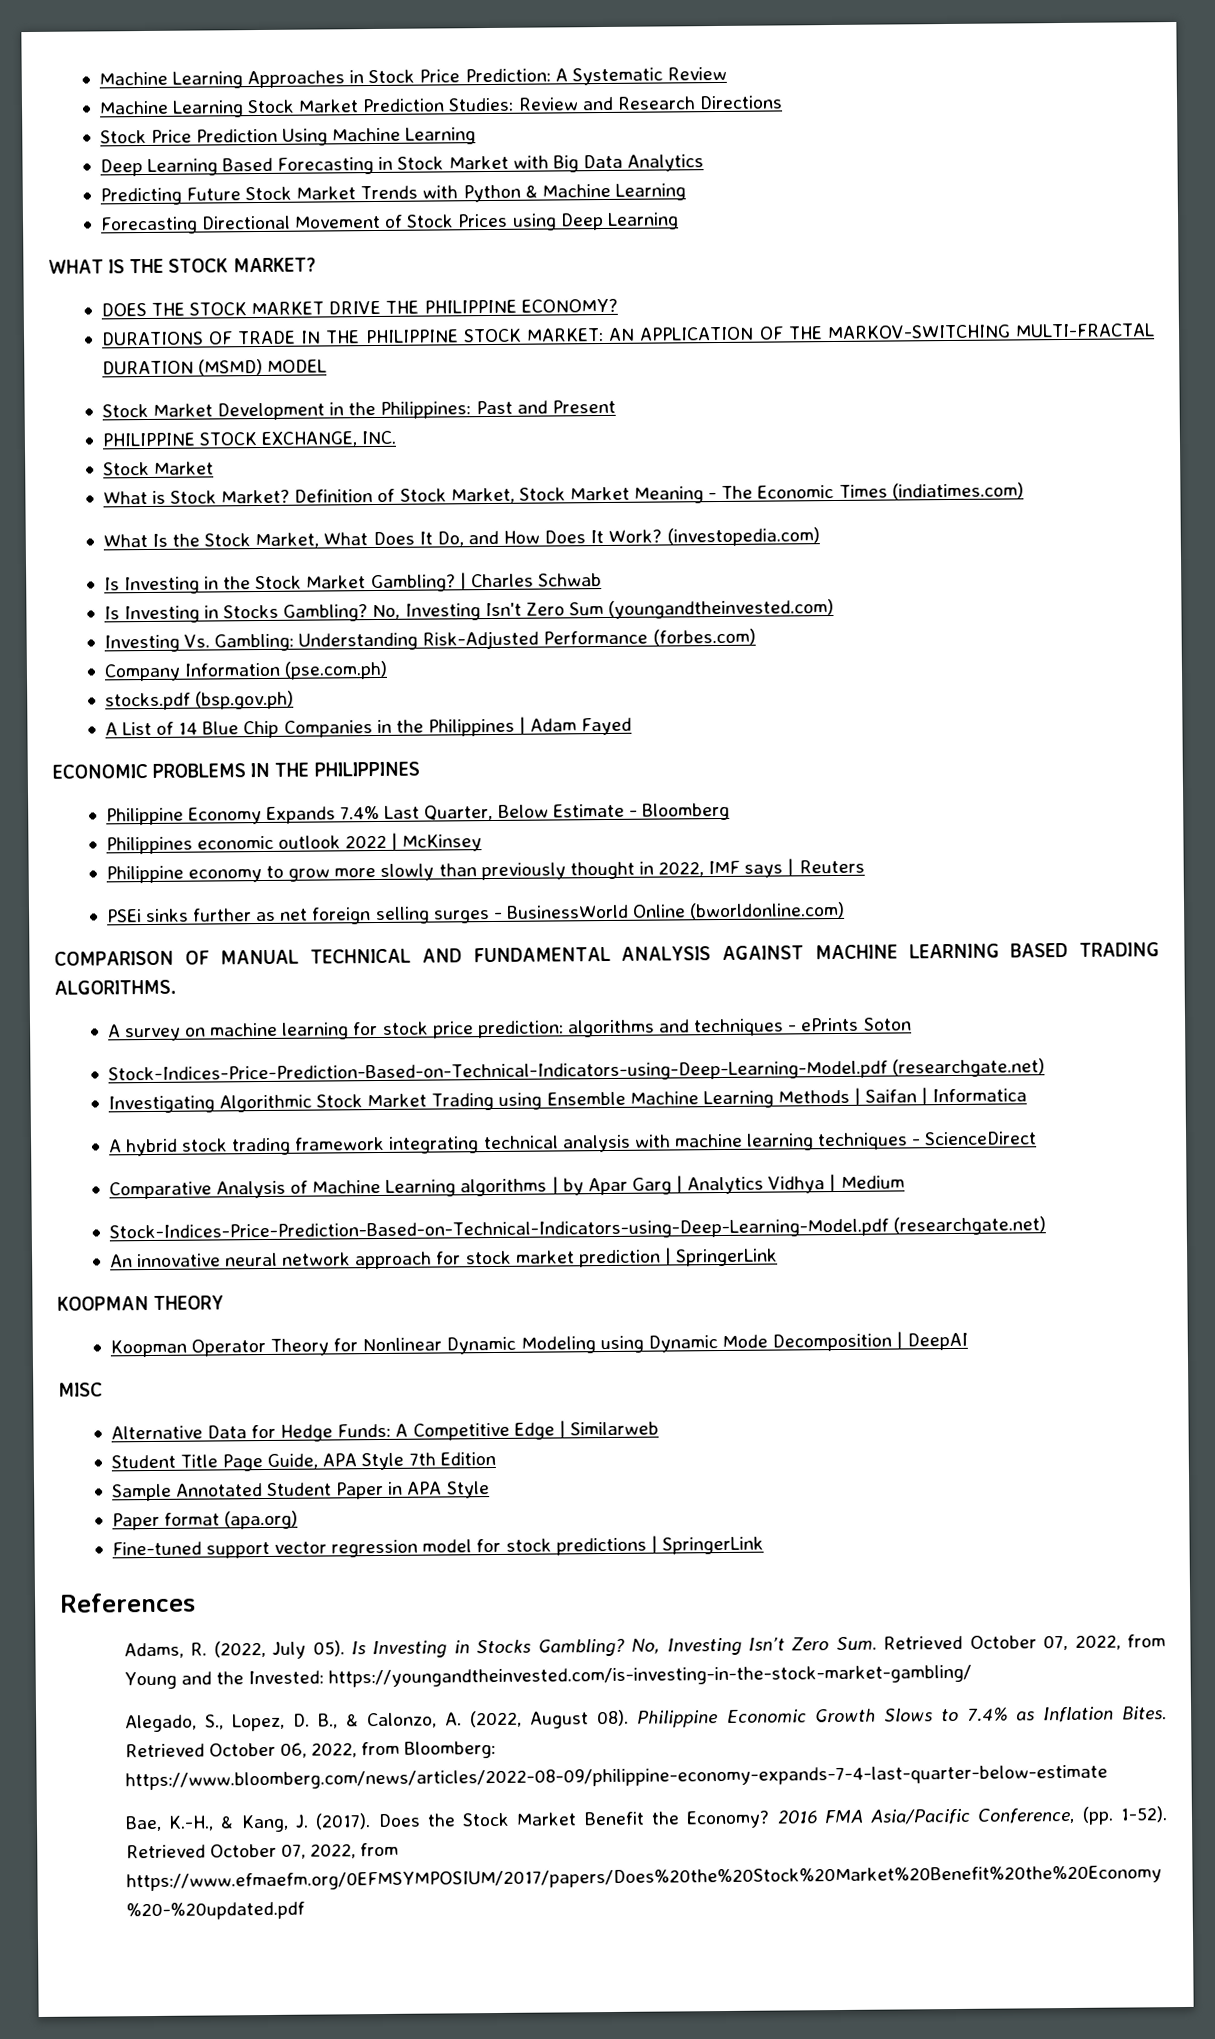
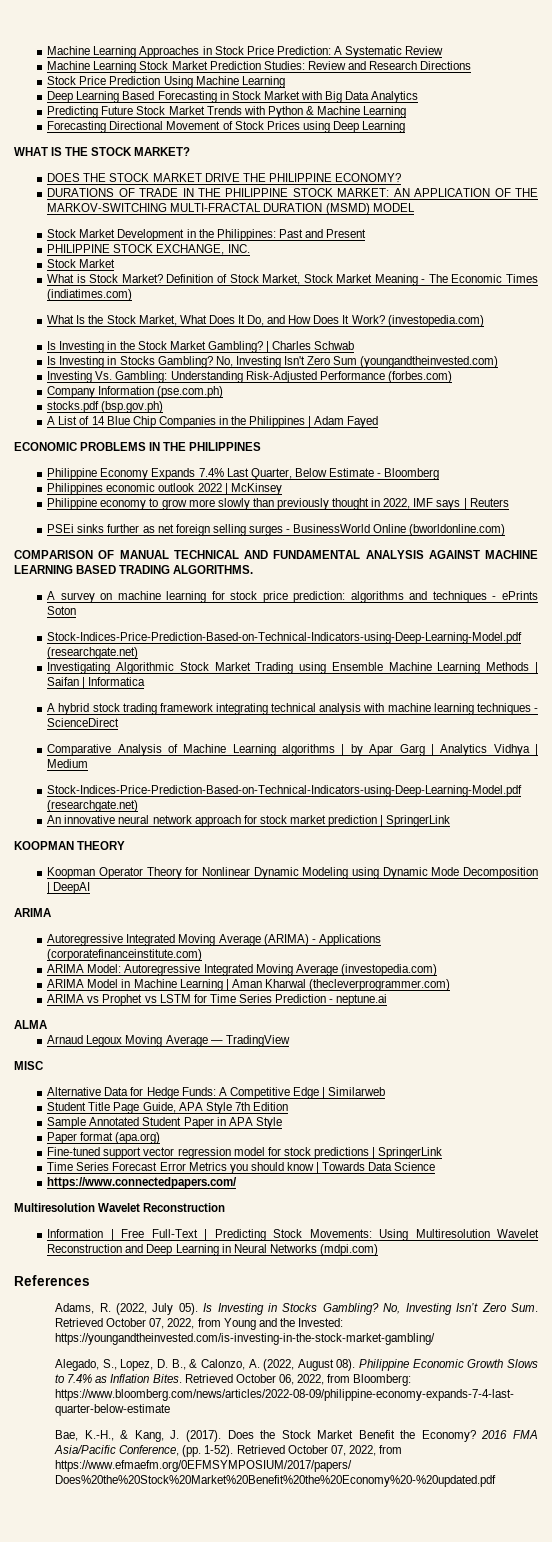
  Koopman Operator Theory for Nonlinear Dynamic Modeling using Dynamic Mode Decomposition | DeepAI
+ ARIMA
+ Autoregressive Integrated Moving Average (ARIMA) - Applications (corporatefinanceinstitute.com)
+ ARIMA Model: Autoregressive Integrated Moving Average (investopedia.com)
+ ARIMA Model in Machine Learning | Aman Kharwal (thecleverprogrammer.com)
+ ARIMA vs Prophet vs LSTM for Time Series Prediction - neptune.ai
+ ALMA
+ Arnaud Legoux Moving Average — TradingView
+ Time Series Forecast Error Metrics you should know | Towards Data Science
+ https://www.connectedpapers.com/
+ Multiresolution Wavelet Reconstruction
+ Information | Free Full-Text | Predicting Stock Movements: Using Multiresolution Wavelet Reconstruction and Deep Learning in Neural Networks (mdpi.com)

